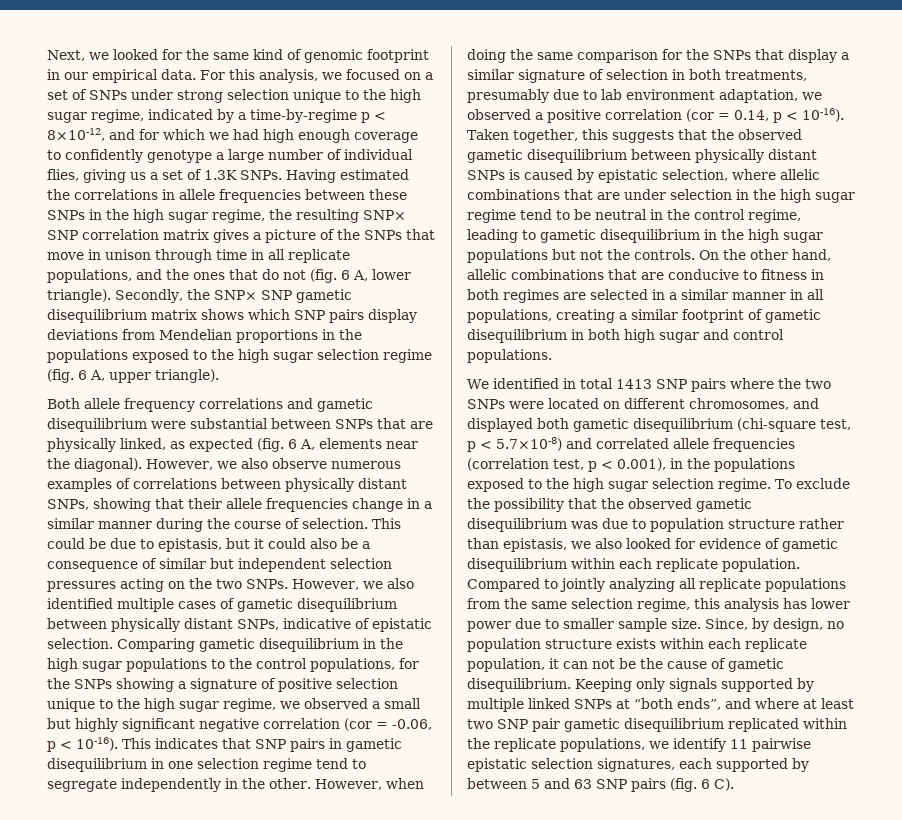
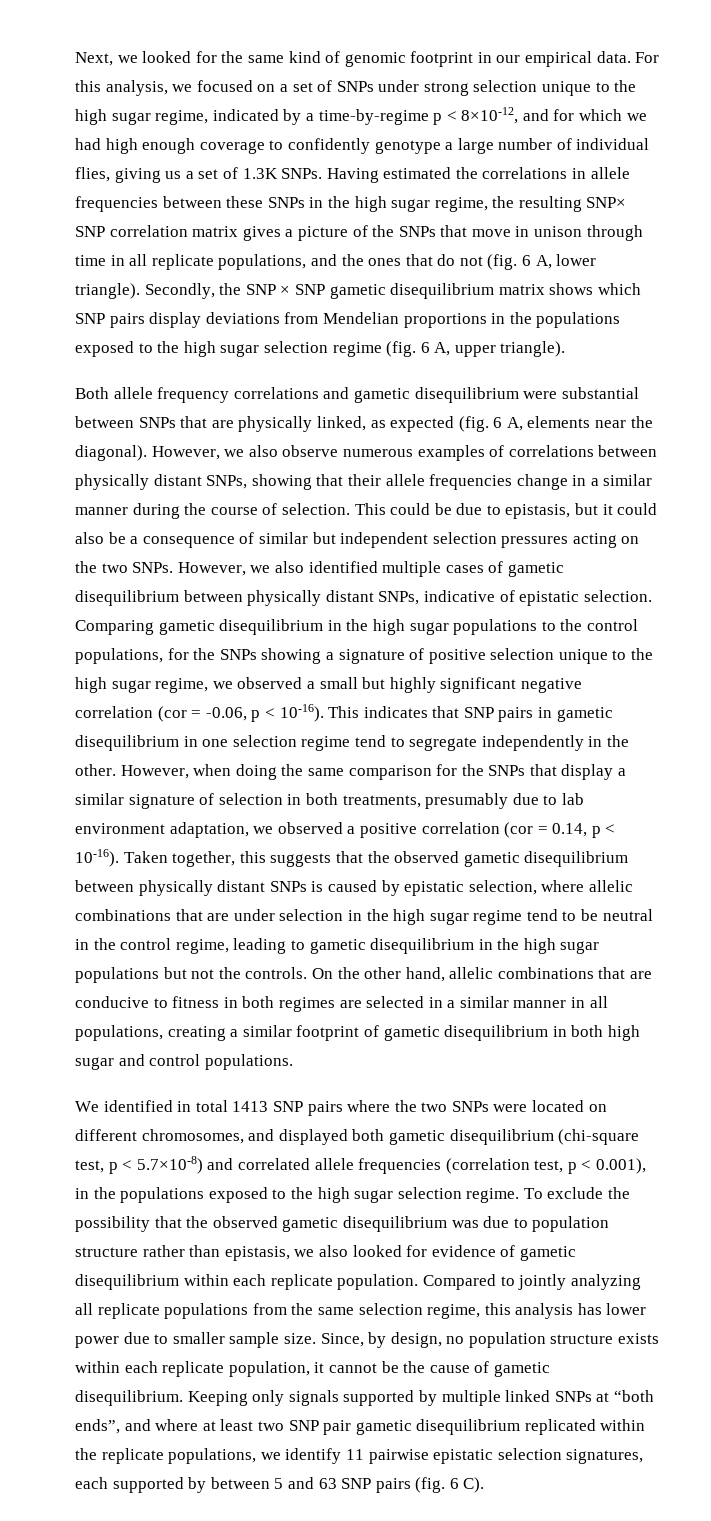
- Secondly, the SNP× SNP gametic disequilibrium matrix shows which SNP pairs display deviations from Mendelian proportions in the populations exposed to the high sugar selection regime (fig. 6 A, upper triangle).
+ Secondly, the SNP × SNP gametic disequilibrium matrix shows which SNP pairs display deviations from Mendelian proportions in the populations exposed to the high sugar selection regime (fig. 6 A, upper triangle).
- Since, by design, no population structure exists within each replicate population, it can not be the cause of gametic disequilibrium.
+ Since, by design, no population structure exists within each replicate population, it cannot be the cause of gametic disequilibrium.

